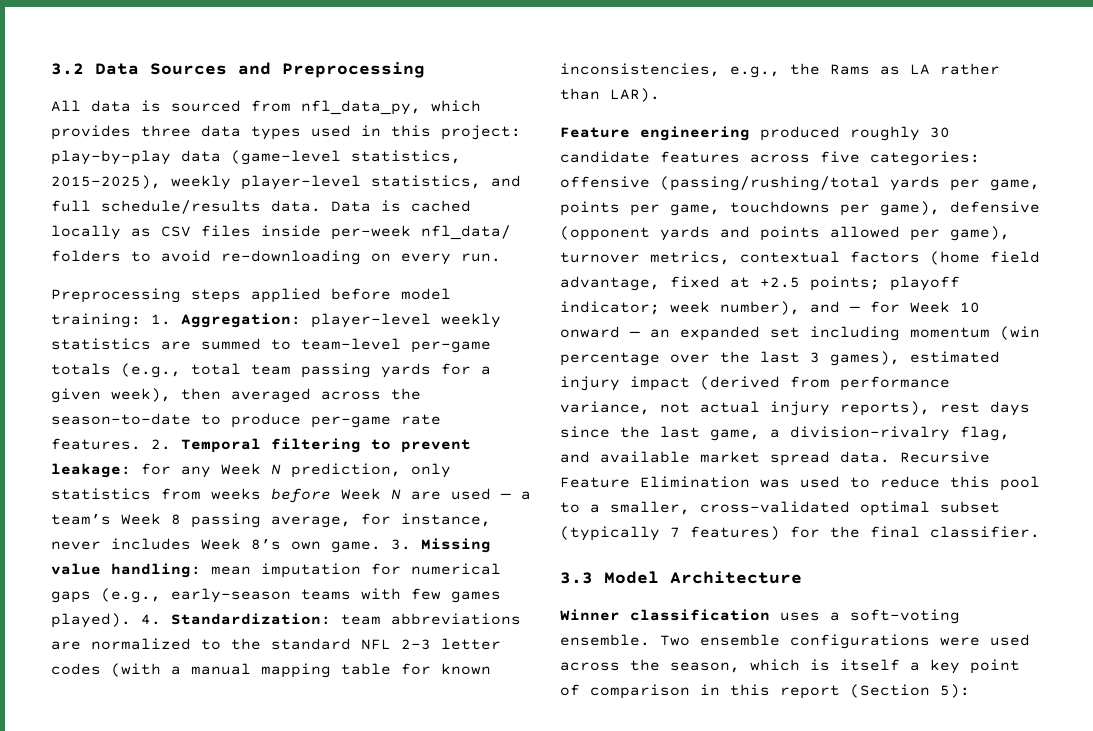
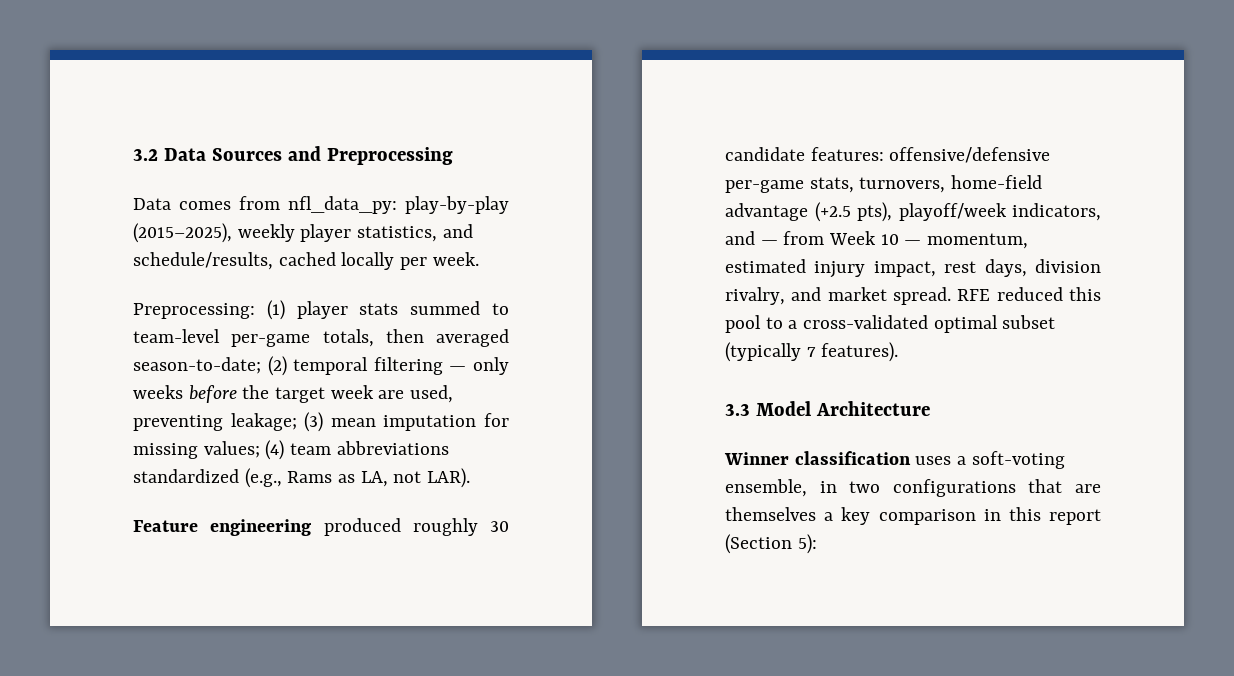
- All data is sourced from nfl_data_py, which provides three data types used in this project: play-by-play data (game-level statistics, 2015–2025), weekly player-level statistics, and full schedule/results data. Data is cached locally as CSV files inside per-week nfl_data/ folders to avoid re-downloading on every run.
- Preprocessing steps applied before model training: 1. Aggregation: player-level weekly statistics are summed to team-level per-game totals (e.g., total team passing yards for a given week), then averaged across the season-to-date to produce per-game rate features. 2. Temporal filtering to prevent leakage: for any Week N prediction, only statistics from weeks before Week N are used — a team’s Week 8 passing average, for instance, never includes Week 8’s own game. 3. Missing value handling: mean imputation for numerical gaps (e.g., early-season teams with few games played). 4. Standardization: team abbreviations are normalized to the standard NFL 2–3 letter codes (with a manual mapping table for known inconsistencies, e.g., the Rams as LA rather than LAR).
+ Data comes from nfl_data_py: play-by-play (2015–2025), weekly player statistics, and schedule/results, cached locally per week.
+ Preprocessing: (1) player stats summed to team-level per-game totals, then averaged season-to-date; (2) temporal filtering — only weeks before the target week are used, preventing leakage; (3) mean imputation for missing values; (4) team abbreviations standardized (e.g., Rams as LA, not LAR).
- Feature engineering produced roughly 30 candidate features across five categories: offensive (passing/rushing/total yards per game, points per game, touchdowns per game), defensive (opponent yards and points allowed per game), turnover metrics, contextual factors (home field advantage, fixed at +2.5 points; playoff indicator; week number), and — for Week 10 onward — an expanded set including momentum (win percentage over the last 3 games), estimated injury impact (derived from performance variance, not actual injury reports), rest days since the last game, a division-rivalry flag, and available market spread data. Recursive Feature Elimination was used to reduce this pool to a smaller, cross-validated optimal subset (typically 7 features) for the final classifier.
+ Feature engineering produced roughly 30 candidate features: offensive/defensive per-game stats, turnovers, home-field advantage (+2.5 pts), playoff/week indicators, and — from Week 10 — momentum, estimated injury impact, rest days, division rivalry, and market spread. RFE reduced this pool to a cross-validated optimal subset (typically 7 features).
- Winner classification uses a soft-voting ensemble. Two ensemble configurations were used across the season, which is itself a key point of comparison in this report (Section 5):
+ Winner classification uses a soft-voting ensemble, in two configurations that are themselves a key comparison in this report (Section 5):

